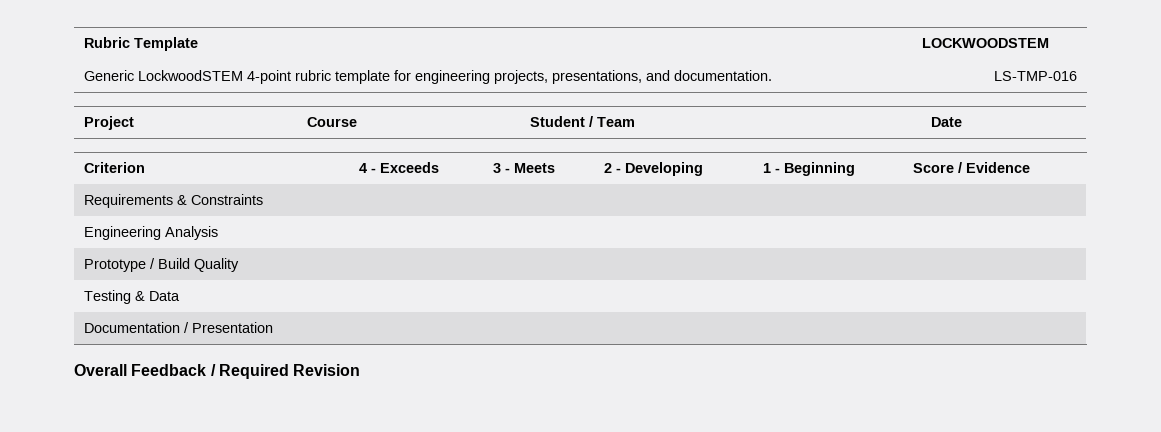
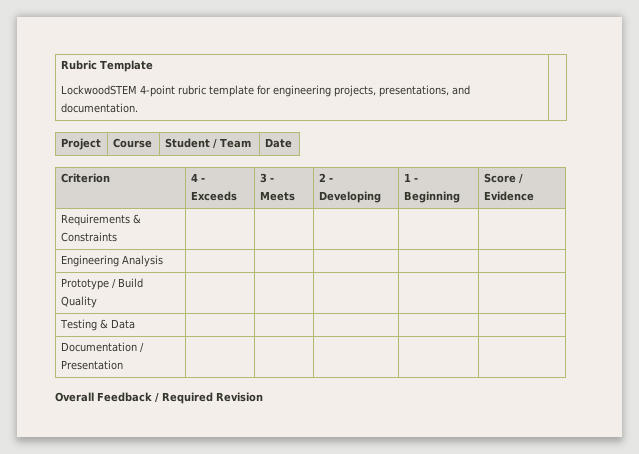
  Rubric Template
- Generic LockwoodSTEM 4-point rubric template for engineering projects, presentations, and documentation. | LOCKWOODSTEM
- LS-TMP-016
+ LockwoodSTEM 4-point rubric template for engineering projects, presentations, and documentation. |

